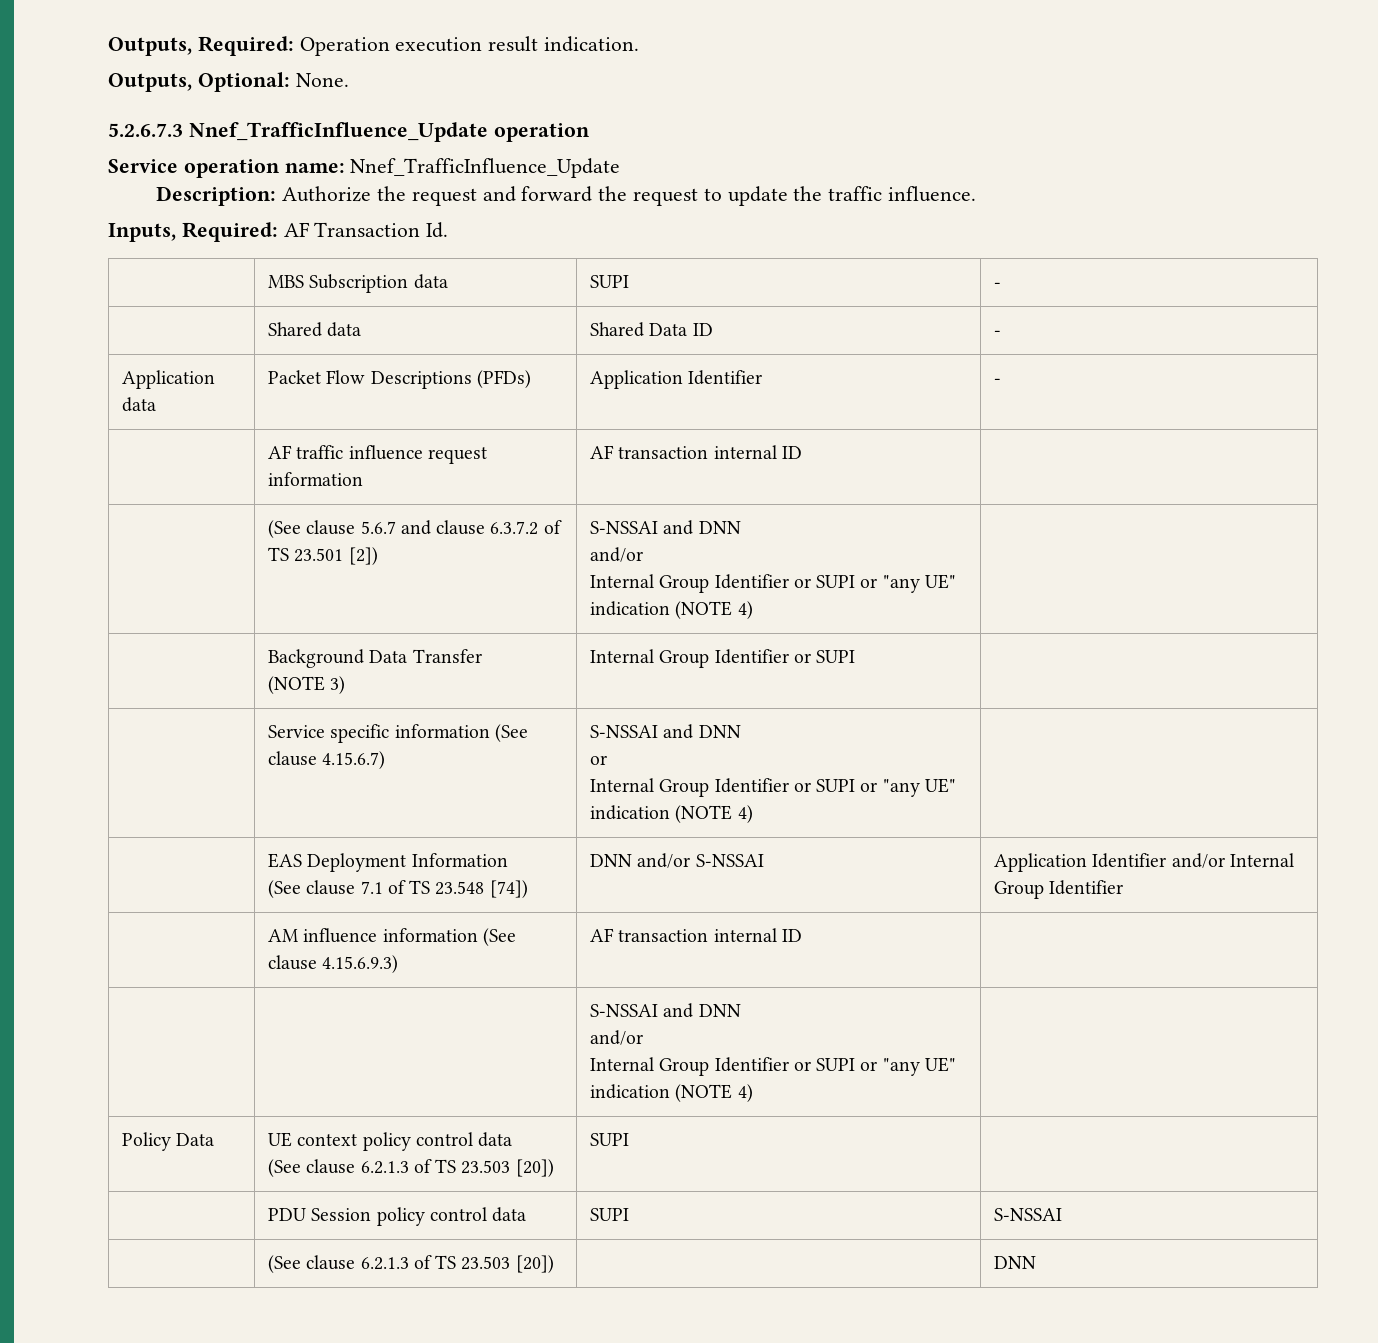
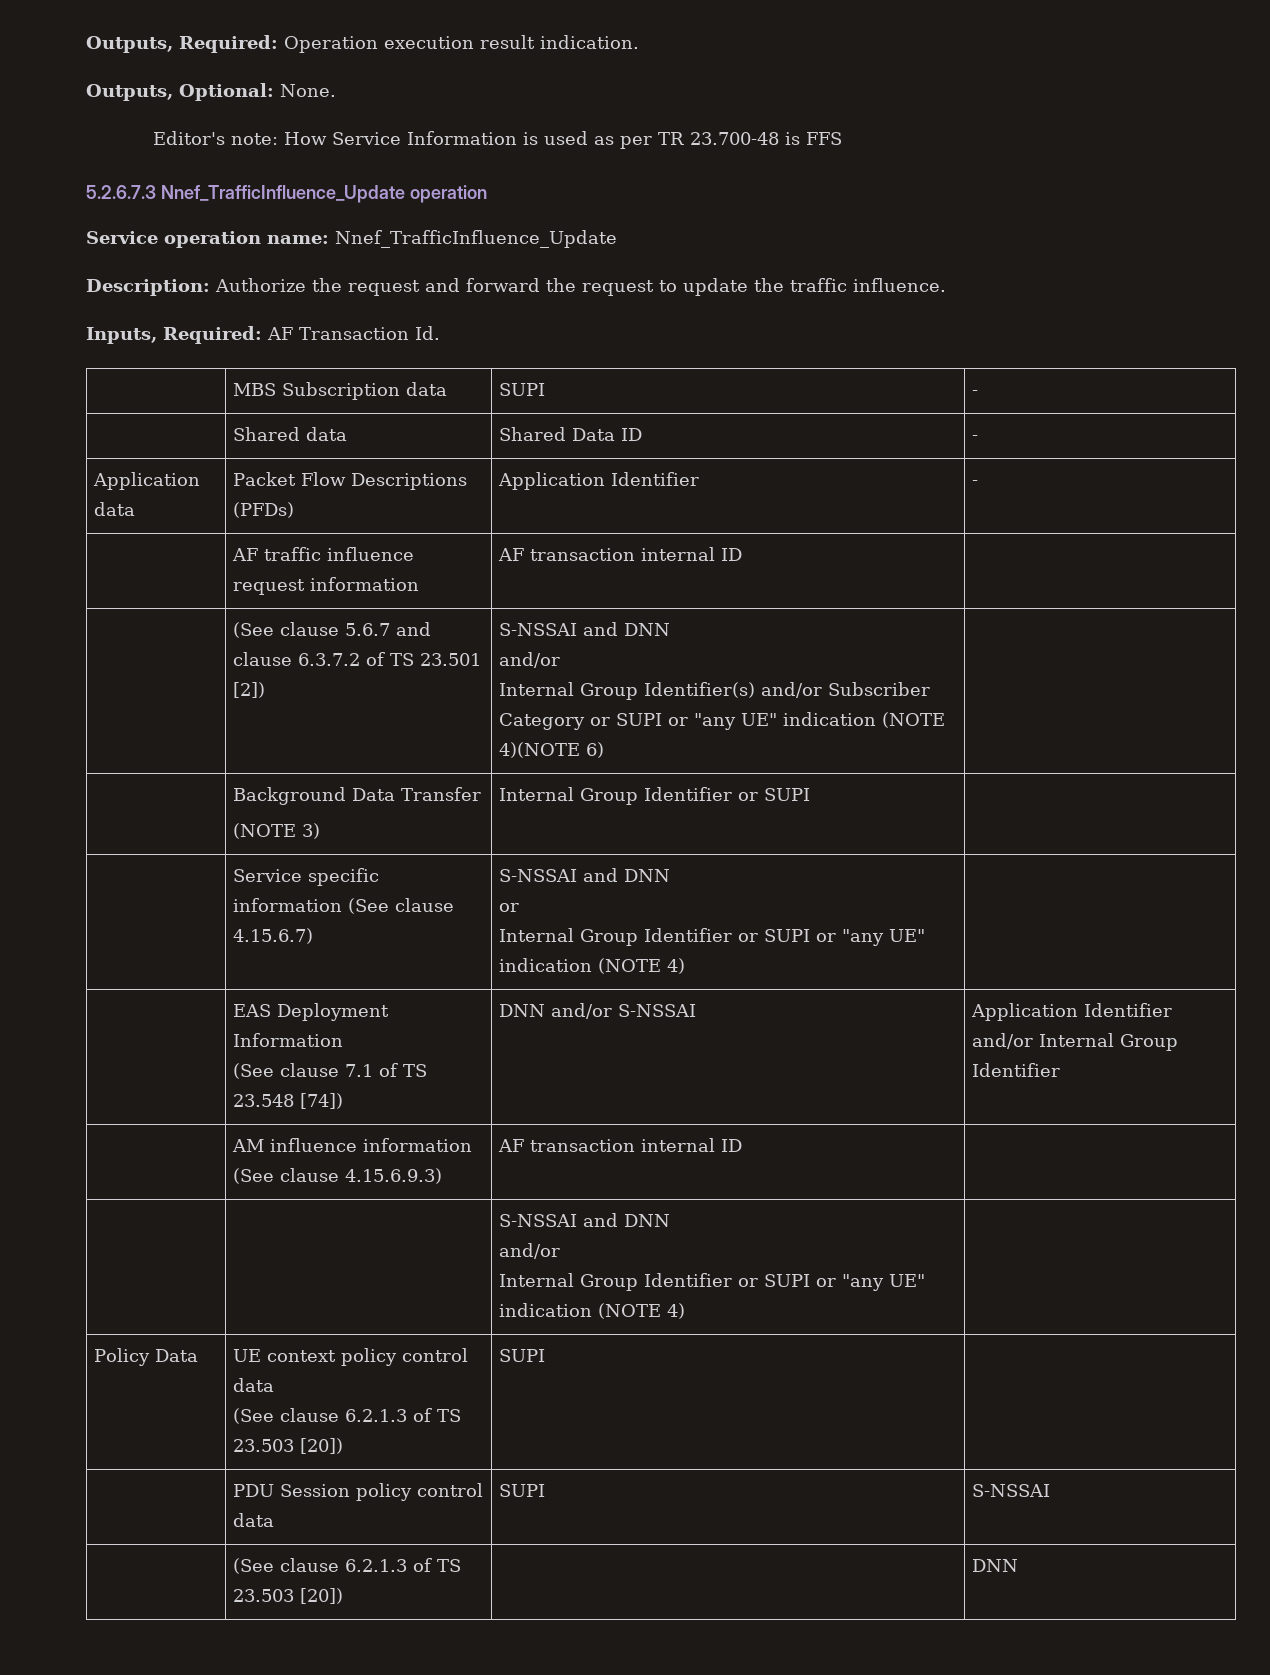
+ Editor's note: How Service Information is used as per TR 23.700-48 is FFS
  | (See clause 5.6.7 and clause 6.3.7.2 of TS 23.501 [2]) | S-NSSAI and DNN
  and/or
- Internal Group Identifier or SUPI or "any UE" indication (NOTE 4) |
+ Internal Group Identifier(s) and/or Subscriber Category or SUPI or "any UE" indication (NOTE 4)(NOTE 6) |

